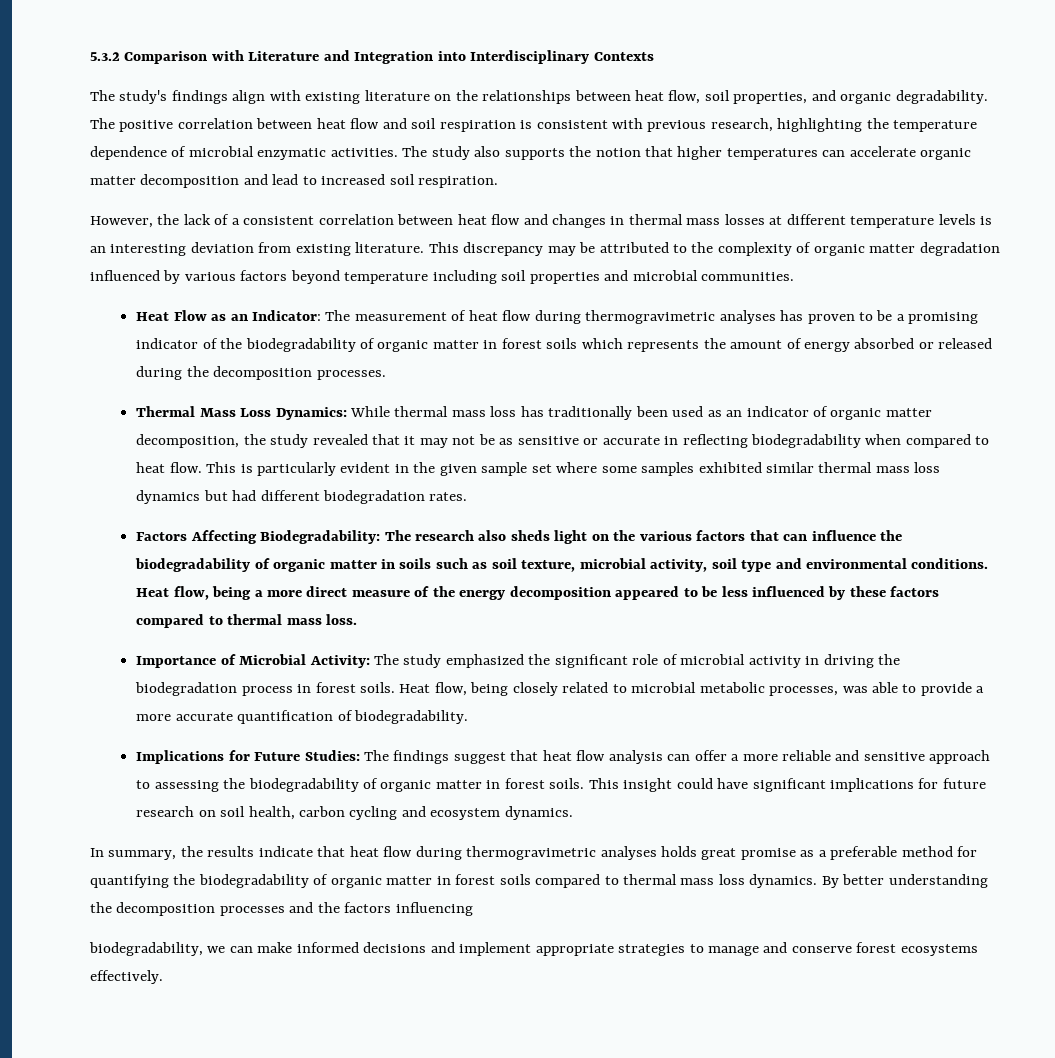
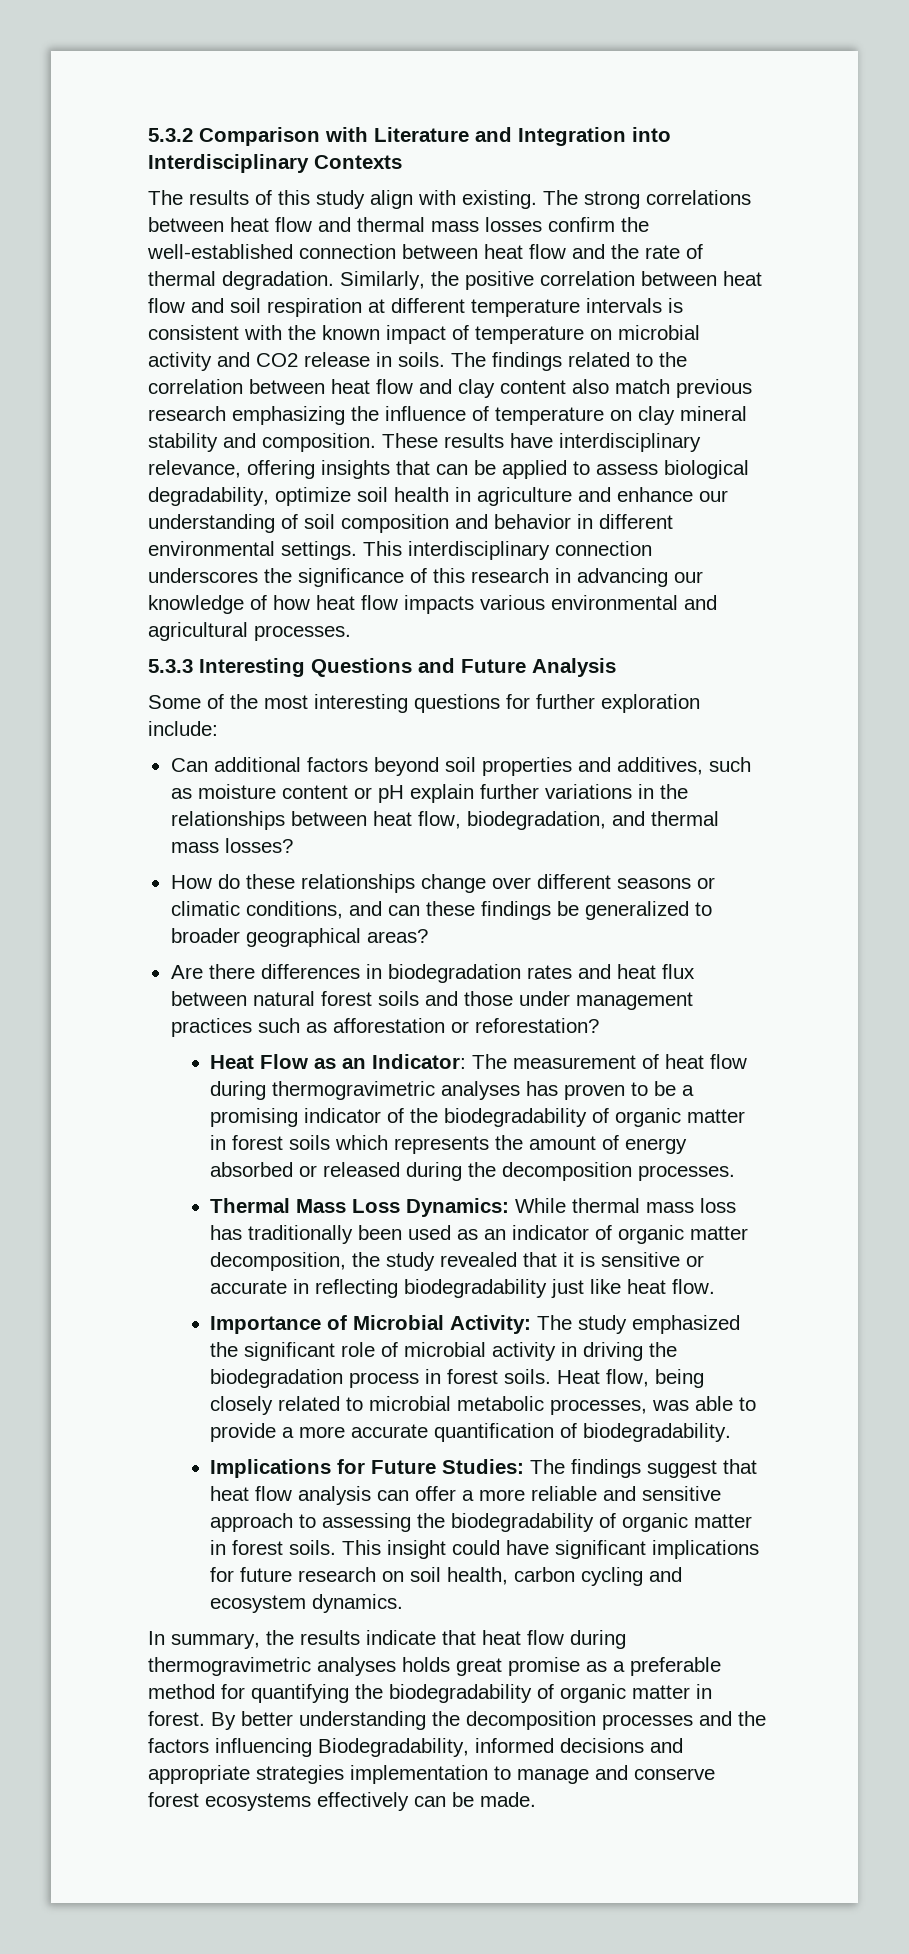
- The study's findings align with existing literature on the relationships between heat flow, soil properties, and organic degradability. The positive correlation between heat flow and soil respiration is consistent with previous research, highlighting the temperature dependence of microbial enzymatic activities. The study also supports the notion that higher temperatures can accelerate organic matter decomposition and lead to increased soil respiration.
- However, the lack of a consistent correlation between heat flow and changes in thermal mass losses at different temperature levels is an interesting deviation from existing literature. This discrepancy may be attributed to the complexity of organic matter degradation influenced by various factors beyond temperature including soil properties and microbial communities.
+ The results of this study align with existing. The strong correlations between heat flow and thermal mass losses confirm the well-established connection between heat flow and the rate of thermal degradation. Similarly, the positive correlation between heat flow and soil respiration at different temperature intervals is consistent with the known impact of temperature on microbial activity and CO2 release in soils. The findings related to the correlation between heat flow and clay content also match previous research emphasizing the influence of temperature on clay mineral stability and composition. These results have interdisciplinary relevance, offering insights that can be applied to assess biological degradability, optimize soil health in agriculture and enhance our understanding of soil composition and behavior in different environmental settings. This interdisciplinary connection underscores the significance of this research in advancing our knowledge of how heat flow impacts various environmental and agricultural processes.
+ 5.3.3 Interesting Questions and Future Analysis
+ Some of the most interesting questions for further exploration include:
+ Can additional factors beyond soil properties and additives, such as moisture content or pH explain further variations in the relationships between heat flow, biodegradation, and thermal mass losses?
+ How do these relationships change over different seasons or climatic conditions, and can these findings be generalized to broader geographical areas?
+ Are there differences in biodegradation rates and heat flux between natural forest soils and those under management practices such as afforestation or reforestation?
- Thermal Mass Loss Dynamics: While thermal mass loss has traditionally been used as an indicator of organic matter decomposition, the study revealed that it may not be as sensitive or accurate in reflecting biodegradability when compared to heat flow. This is particularly evident in the given sample set where some samples exhibited similar thermal mass loss dynamics but had different biodegradation rates.
- Factors Affecting Biodegradability: The research also sheds light on the various factors that can influence the biodegradability of organic matter in soils such as soil texture, microbial activity, soil type and environmental conditions. Heat flow, being a more direct measure of the energy decomposition appeared to be less influenced by these factors compared to thermal mass loss.
+ Thermal Mass Loss Dynamics: While thermal mass loss has traditionally been used as an indicator of organic matter decomposition, the study revealed that it is sensitive or accurate in reflecting biodegradability just like heat flow.
- In summary, the results indicate that heat flow during thermogravimetric analyses holds great promise as a preferable method for quantifying the biodegradability of organic matter in forest soils compared to thermal mass loss dynamics.
+ In summary, the results indicate that heat flow during thermogravimetric analyses holds great promise as a preferable method for quantifying the biodegradability of organic matter in forest.
- By better understanding the decomposition processes and the factors influencing
- biodegradability, we can make informed decisions and implement appropriate strategies to manage and conserve forest ecosystems effectively.
+ By better understanding the decomposition processes and the factors influencing Biodegradability, informed decisions and appropriate strategies implementation to manage and conserve forest ecosystems effectively can be made.

